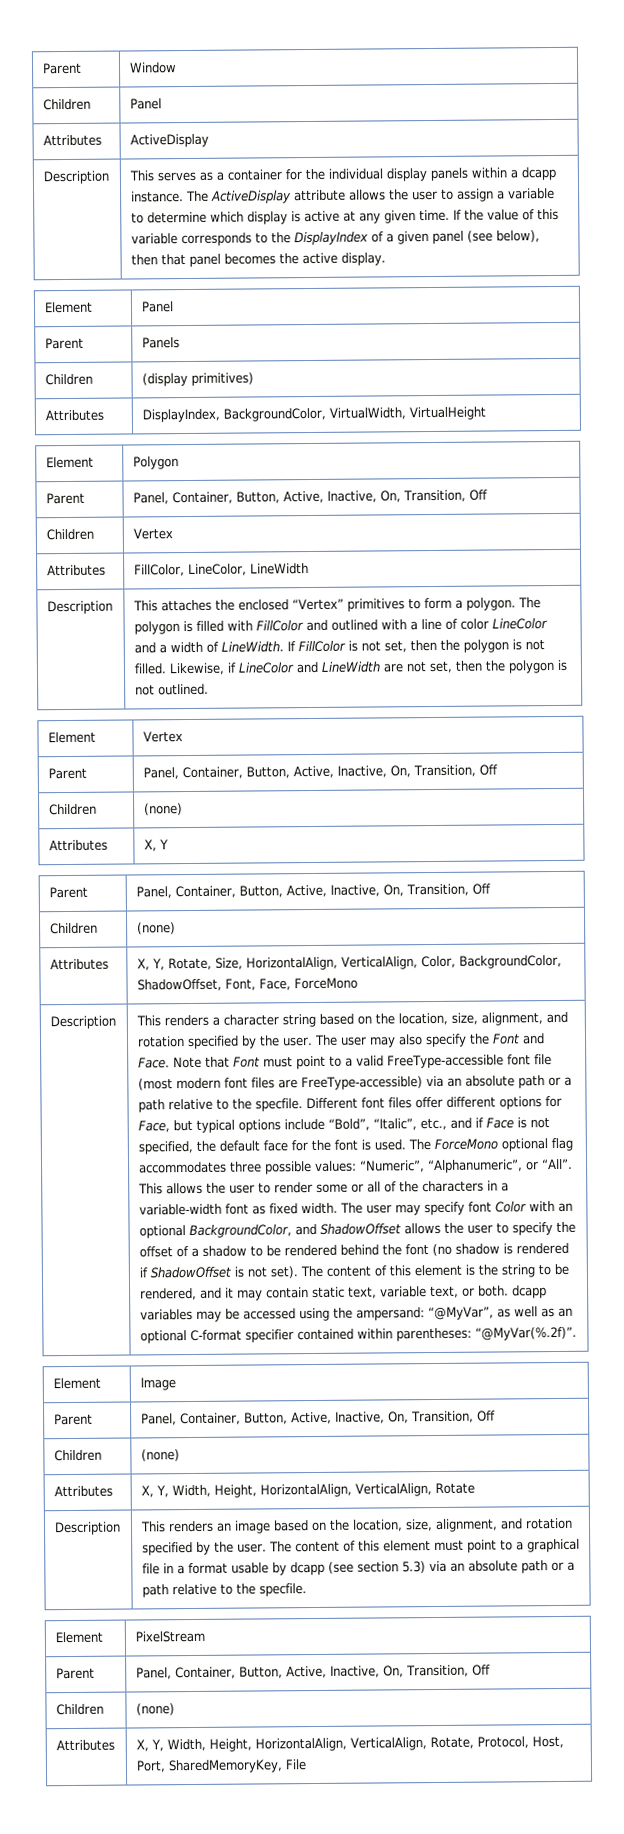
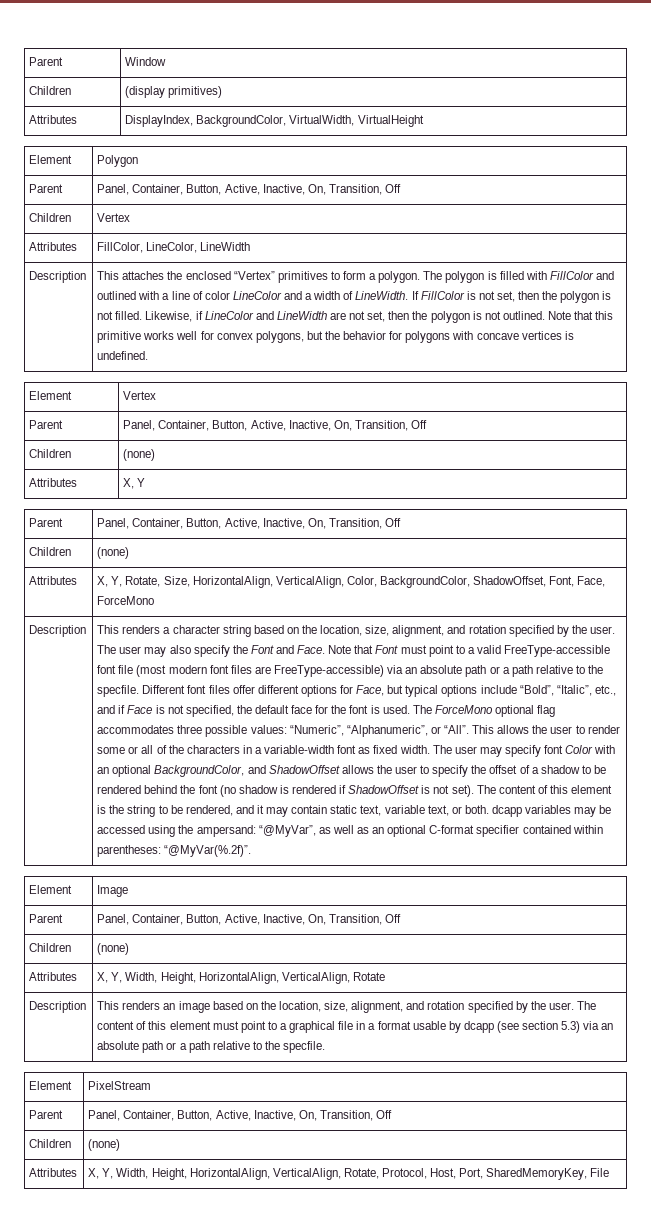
- Children | Panel
- Attributes | ActiveDisplay
- Description | This serves as a container for the individual display panels within a dcapp instance. The ActiveDisplay attribute allows the user to assign a variable to determine which display is active at any given time. If the value of this variable corresponds to the DisplayIndex of a given panel (see below), then that panel becomes the active display.
- Element | Panel
- Parent | Panels
+ Note that this primitive works well for convex polygons, but the behavior for polygons with concave vertices is undefined.

